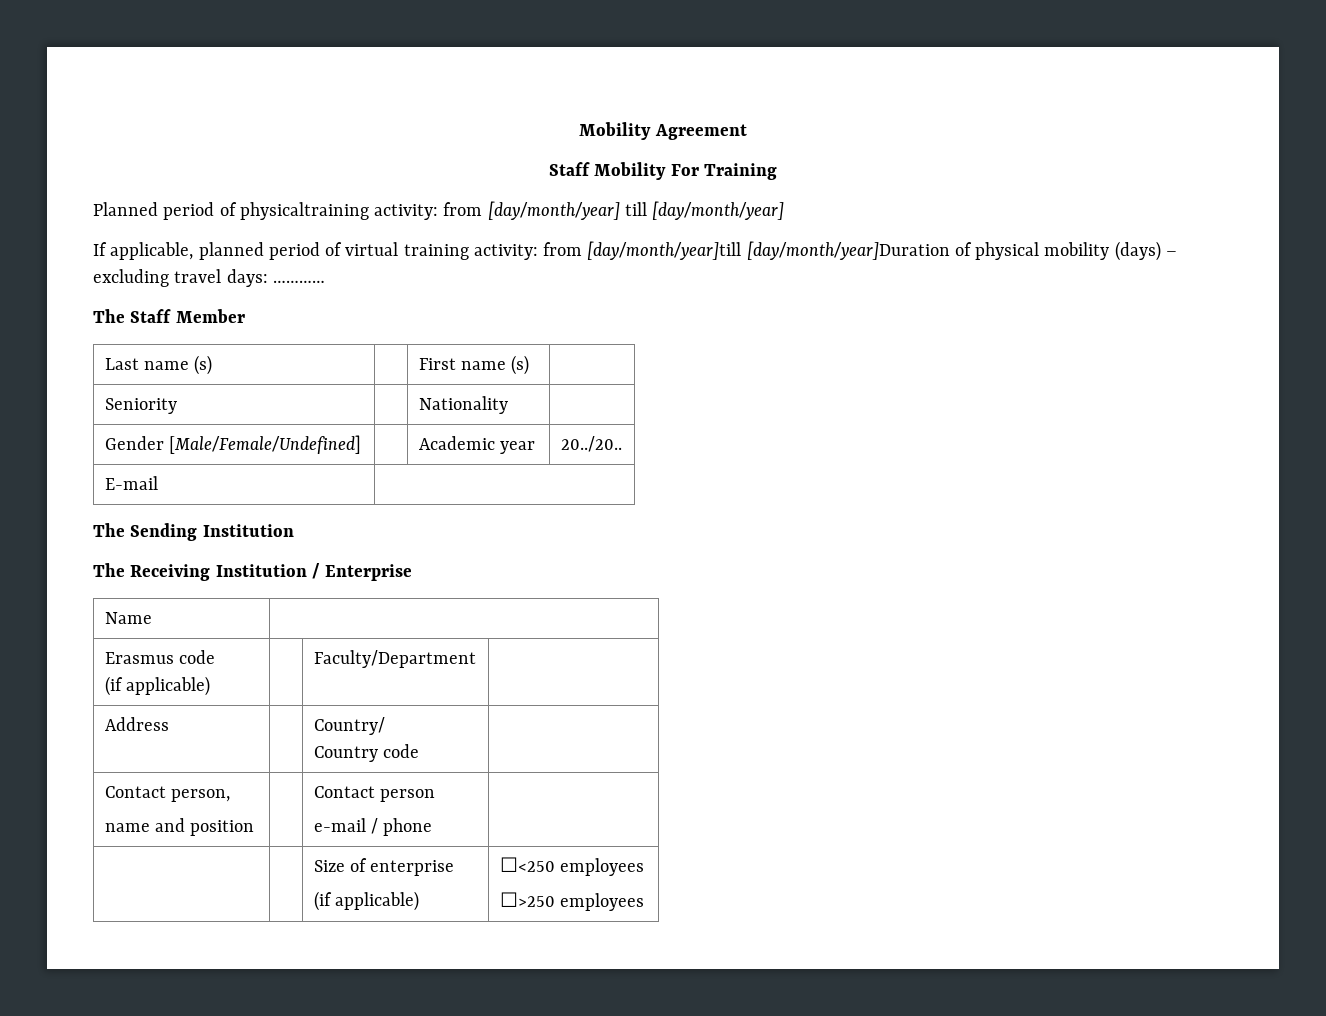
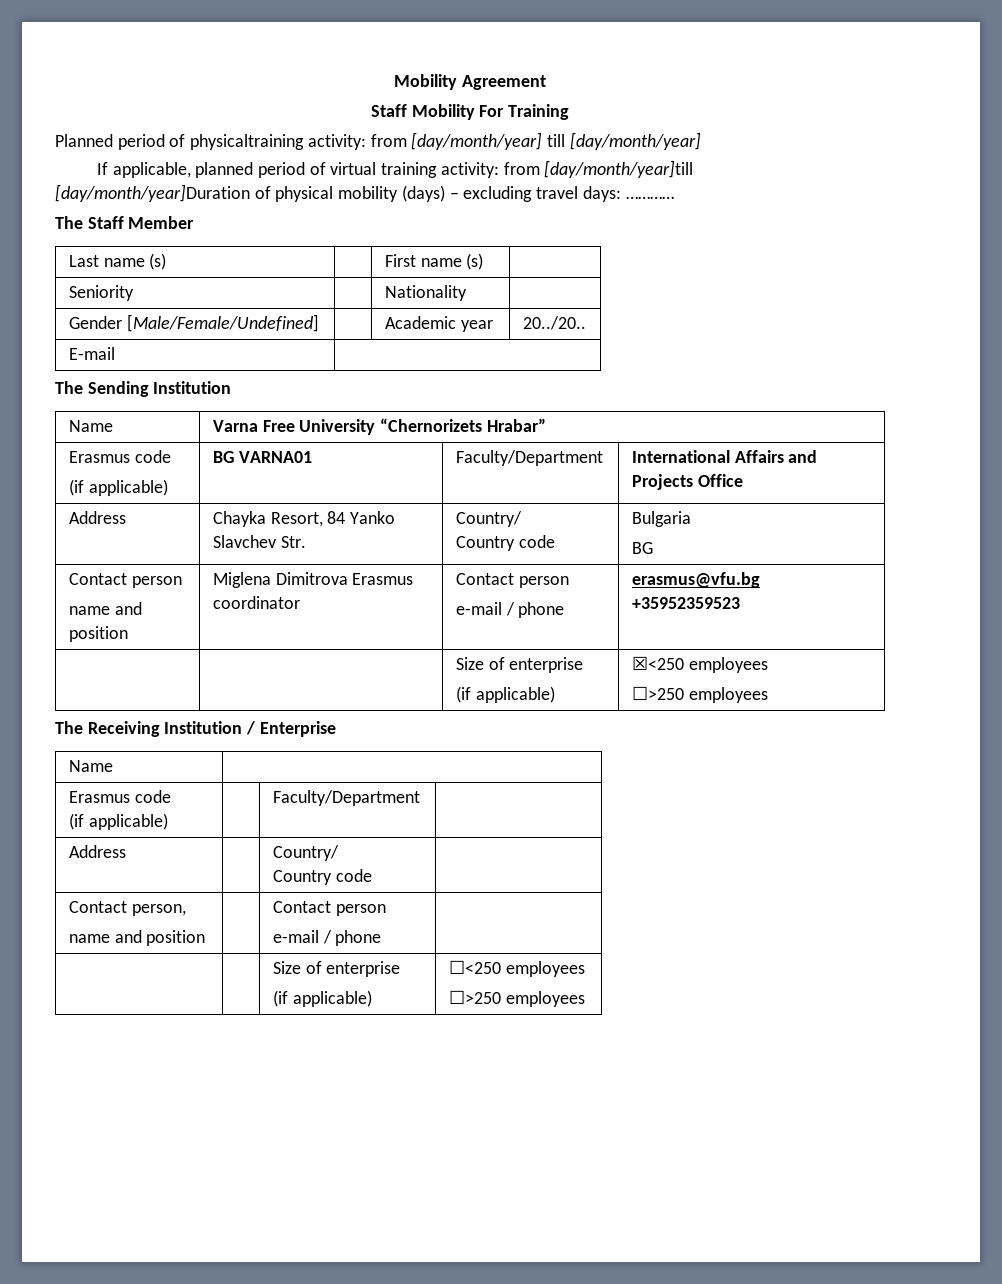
+ Name | Varna Free University “Chernorizets Hrabar”
+ Erasmus code
+ (if applicable) | BG VARNA01 | Faculty/Department | International Affairs and Projects Office
+ Address | Chayka Resort, 84 Yanko Slavchev Str. | Country/
+ Country code | Bulgaria
+ BG
+ Contact person
+ name and position | Miglena Dimitrova Erasmus coordinator | Contact person
+ e-mail / phone | erasmus@vfu.bg +35952359523
+ | | Size of enterprise
+ (if applicable) | ☒<250 employees
+ ☐>250 employees

